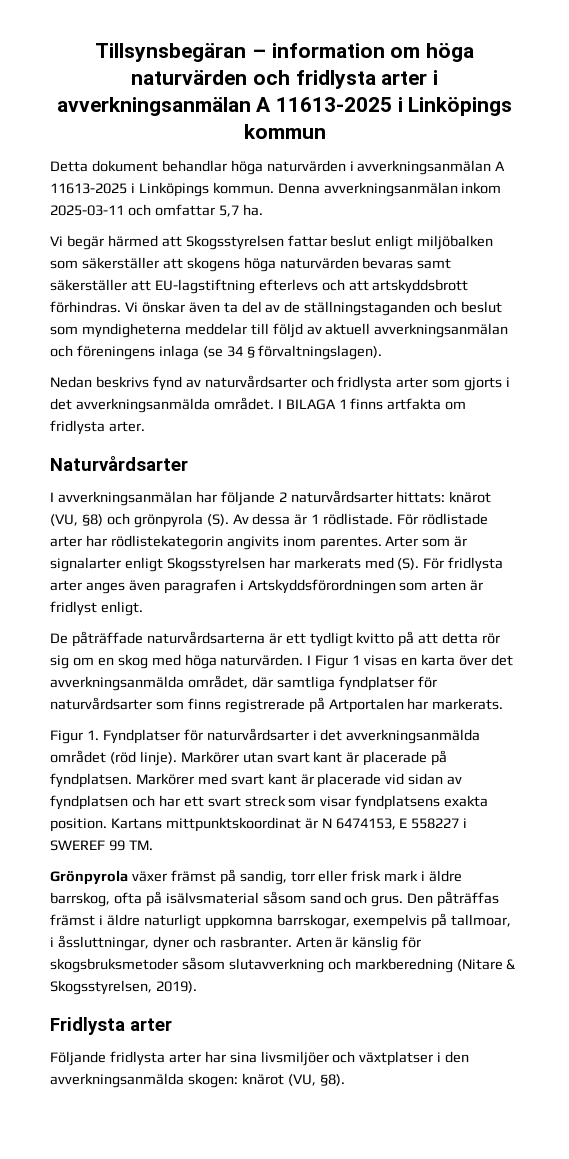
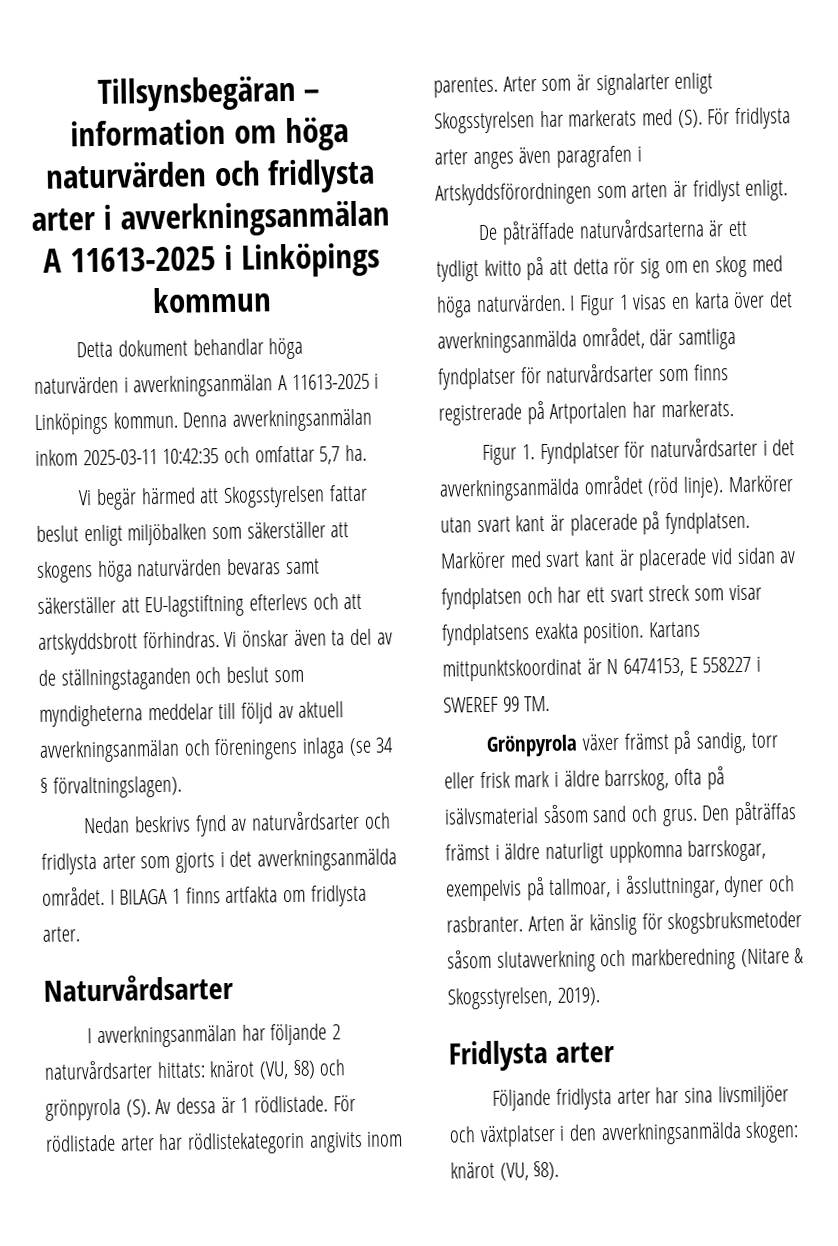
- Denna avverkningsanmälan inkom 2025-03-11 och omfattar 5,7 ha.
+ Denna avverkningsanmälan inkom 2025-03-11 10:42:35 och omfattar 5,7 ha.

